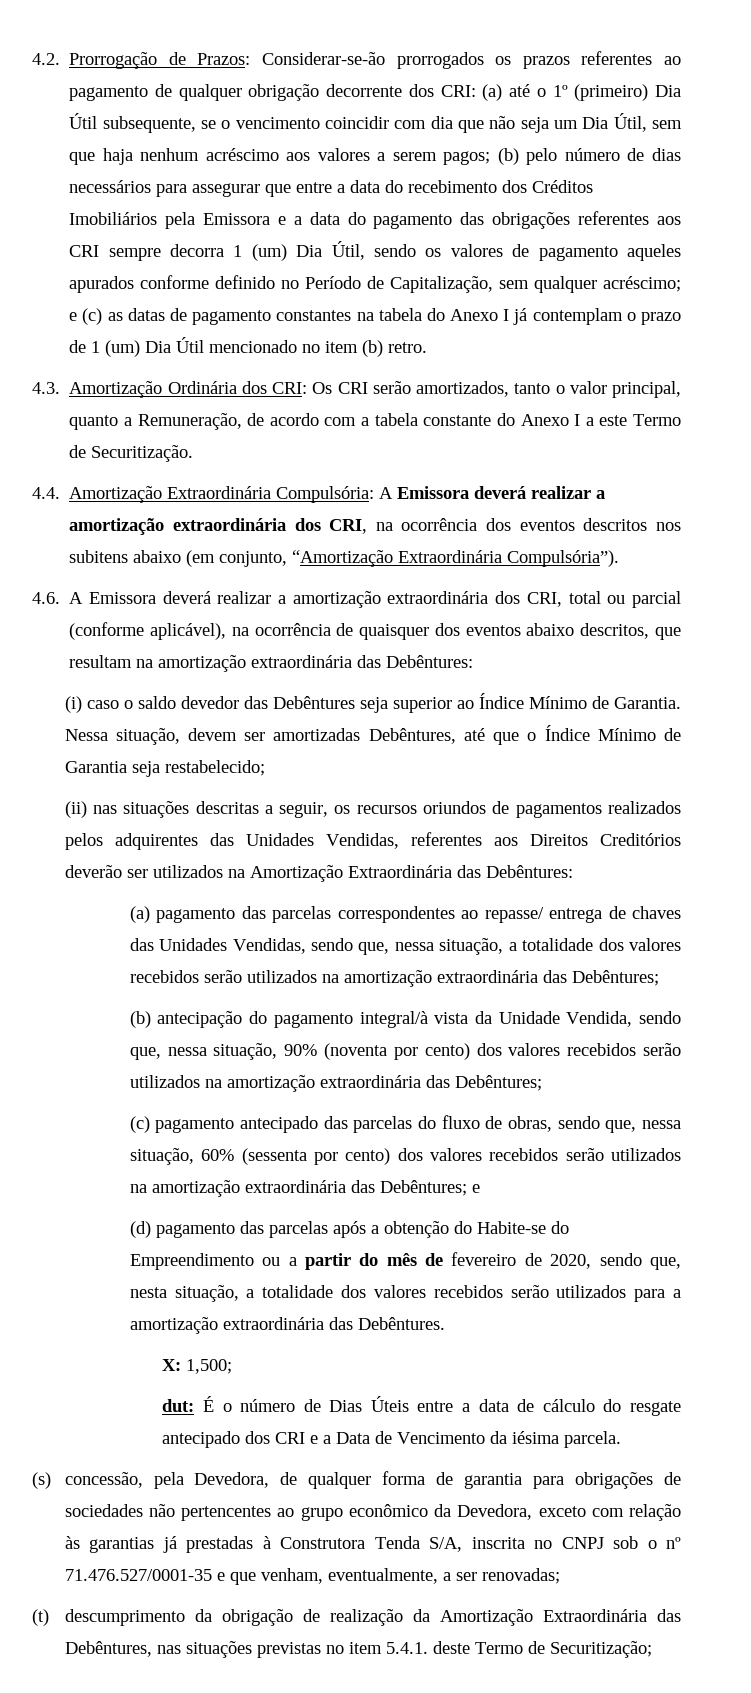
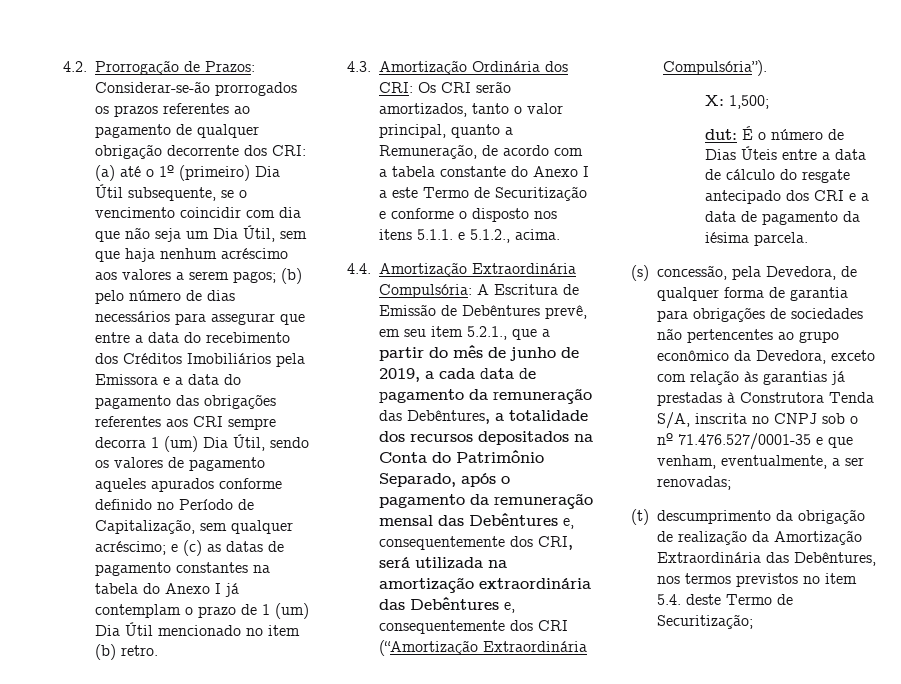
- 4.3. Amortização Ordinária dos CRI: Os CRI serão amortizados, tanto o valor principal, quanto a Remuneração, de acordo com a tabela constante do Anexo I a este Termo de Securitização.
+ 4.3. Amortização Ordinária dos CRI: Os CRI serão amortizados, tanto o valor principal, quanto a Remuneração, de acordo com a tabela constante do Anexo I a este Termo de Securitização e conforme o disposto nos itens 5.1.1. e 5.1.2., acima.
- 4.4. Amortização Extraordinária Compulsória: A Emissora deverá realizar a amortização extraordinária dos CRI, na ocorrência dos eventos descritos nos subitens abaixo (em conjunto, “Amortização Extraordinária Compulsória”).
- 4.6. A Emissora deverá realizar a amortização extraordinária dos CRI, total ou parcial (conforme aplicável), na ocorrência de quaisquer dos eventos abaixo descritos, que resultam na amortização extraordinária das Debêntures:
- (i) caso o saldo devedor das Debêntures seja superior ao Índice Mínimo de Garantia. Nessa situação, devem ser amortizadas Debêntures, até que o Índice Mínimo de Garantia seja restabelecido;
- (ii) nas situações descritas a seguir, os recursos oriundos de pagamentos realizados pelos adquirentes das Unidades Vendidas, referentes aos Direitos Creditórios deverão ser utilizados na Amortização Extraordinária das Debêntures:
- (a) pagamento das parcelas correspondentes ao repasse/ entrega de chaves das Unidades Vendidas, sendo que, nessa situação, a totalidade dos valores recebidos serão utilizados na amortização extraordinária das Debêntures;
- (b) antecipação do pagamento integral/à vista da Unidade Vendida, sendo que, nessa situação, 90% (noventa por cento) dos valores recebidos serão utilizados na amortização extraordinária das Debêntures;
- (c) pagamento antecipado das parcelas do fluxo de obras, sendo que, nessa situação, 60% (sessenta por cento) dos valores recebidos serão utilizados na amortização extraordinária das Debêntures; e
- (d) pagamento das parcelas após a obtenção do Habite-se do Empreendimento ou a partir do mês de fevereiro de 2020, sendo que, nesta situação, a totalidade dos valores recebidos serão utilizados para a amortização extraordinária das Debêntures.
+ 4.4. Amortização Extraordinária Compulsória: A Escritura de Emissão de Debêntures prevê, em seu item 5.2.1., que a partir do mês de junho de 2019, a cada data de pagamento da remuneração das Debêntures, a totalidade dos recursos depositados na Conta do Patrimônio Separado, após o pagamento da remuneração mensal das Debêntures e, consequentemente dos CRI, será utilizada na amortização extraordinária das Debêntures e, consequentemente dos CRI (“Amortização Extraordinária Compulsória”).
- dut: É o número de Dias Úteis entre a data de cálculo do resgate antecipado dos CRI e a Data de Vencimento da iésima parcela.
+ dut: É o número de Dias Úteis entre a data de cálculo do resgate antecipado dos CRI e a data de pagamento da iésima parcela.
- (t) descumprimento da obrigação de realização da Amortização Extraordinária das Debêntures, nas situações previstas no item 5.4.1. deste Termo de Securitização;
+ (t) descumprimento da obrigação de realização da Amortização Extraordinária das Debêntures, nos termos previstos no item 5.4. deste Termo de Securitização;

